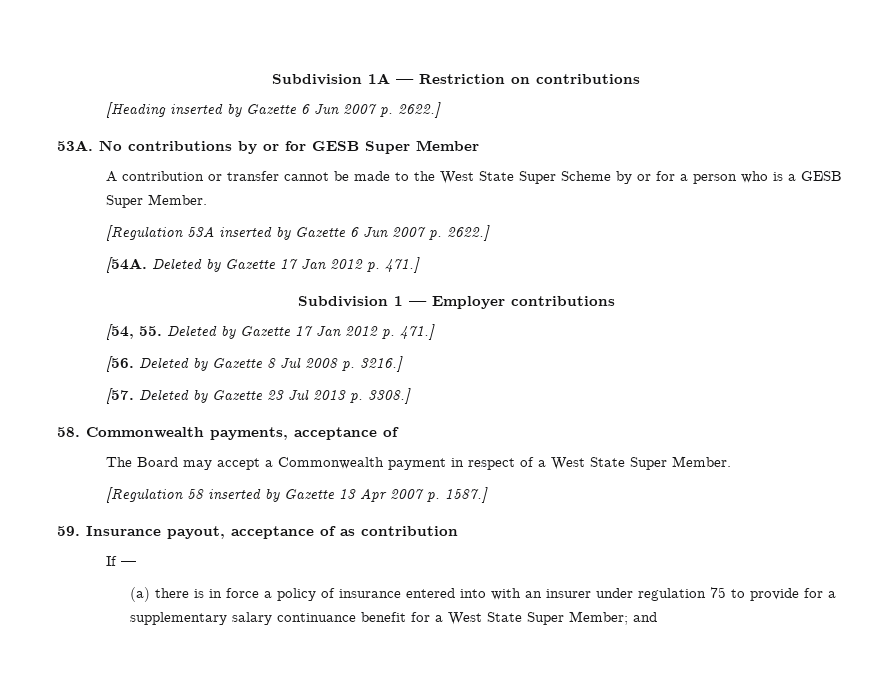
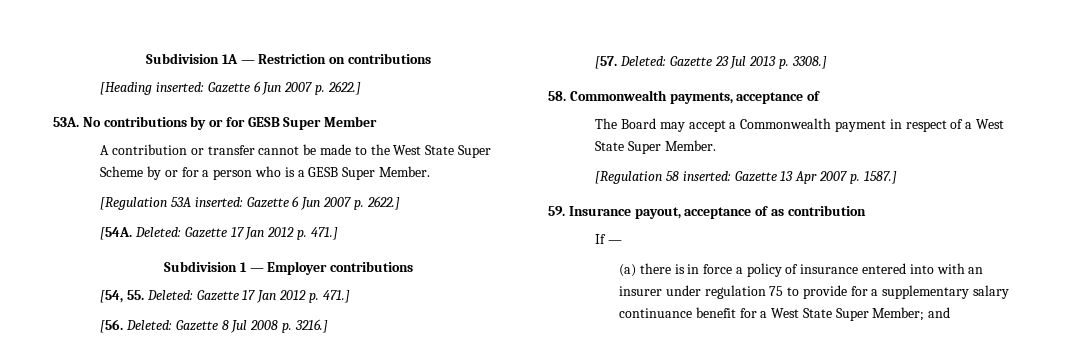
- [Heading inserted by Gazette 6 Jun 2007 p. 2622.]
+ [Heading inserted: Gazette 6 Jun 2007 p. 2622.]
- [Regulation 53A inserted by Gazette 6 Jun 2007 p. 2622.]
+ [Regulation 53A inserted: Gazette 6 Jun 2007 p. 2622.]
- [54A. Deleted by Gazette 17 Jan 2012 p. 471.]
+ [54A. Deleted: Gazette 17 Jan 2012 p. 471.]
- [54, 55. Deleted by Gazette 17 Jan 2012 p. 471.]
+ [54, 55. Deleted: Gazette 17 Jan 2012 p. 471.]
- [56. Deleted by Gazette 8 Jul 2008 p. 3216.]
+ [56. Deleted: Gazette 8 Jul 2008 p. 3216.]
- [57. Deleted by Gazette 23 Jul 2013 p. 3308.]
+ [57. Deleted: Gazette 23 Jul 2013 p. 3308.]
- [Regulation 58 inserted by Gazette 13 Apr 2007 p. 1587.]
+ [Regulation 58 inserted: Gazette 13 Apr 2007 p. 1587.]

